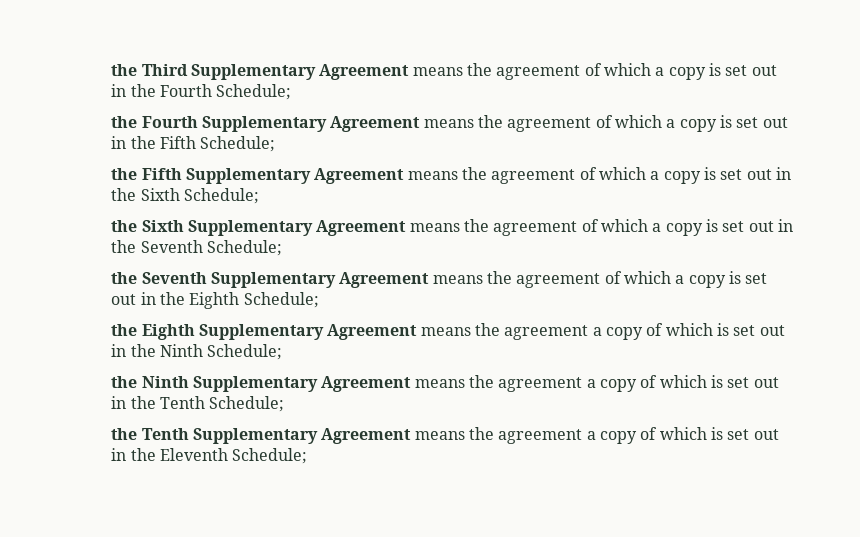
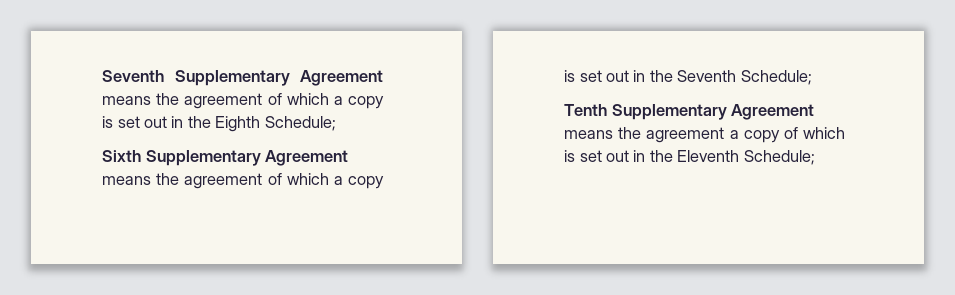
- the Third Supplementary Agreement means the agreement of which a copy is set out in the Fourth Schedule;
- the Fourth Supplementary Agreement means the agreement of which a copy is set out in the Fifth Schedule;
- the Fifth Supplementary Agreement means the agreement of which a copy is set out in the Sixth Schedule;
- the Sixth Supplementary Agreement means the agreement of which a copy is set out in the Seventh Schedule;
+ Seventh Supplementary Agreement means the agreement of which a copy is set out in the Eighth Schedule;
+ Sixth Supplementary Agreement means the agreement of which a copy is set out in the Seventh Schedule;
- the Seventh Supplementary Agreement means the agreement of which a copy is set out in the Eighth Schedule;
- the Eighth Supplementary Agreement means the agreement a copy of which is set out in the Ninth Schedule;
- the Ninth Supplementary Agreement means the agreement a copy of which is set out in the Tenth Schedule;
- the Tenth Supplementary Agreement means the agreement a copy of which is set out in the Eleventh Schedule;
+ Tenth Supplementary Agreement means the agreement a copy of which is set out in the Eleventh Schedule;

